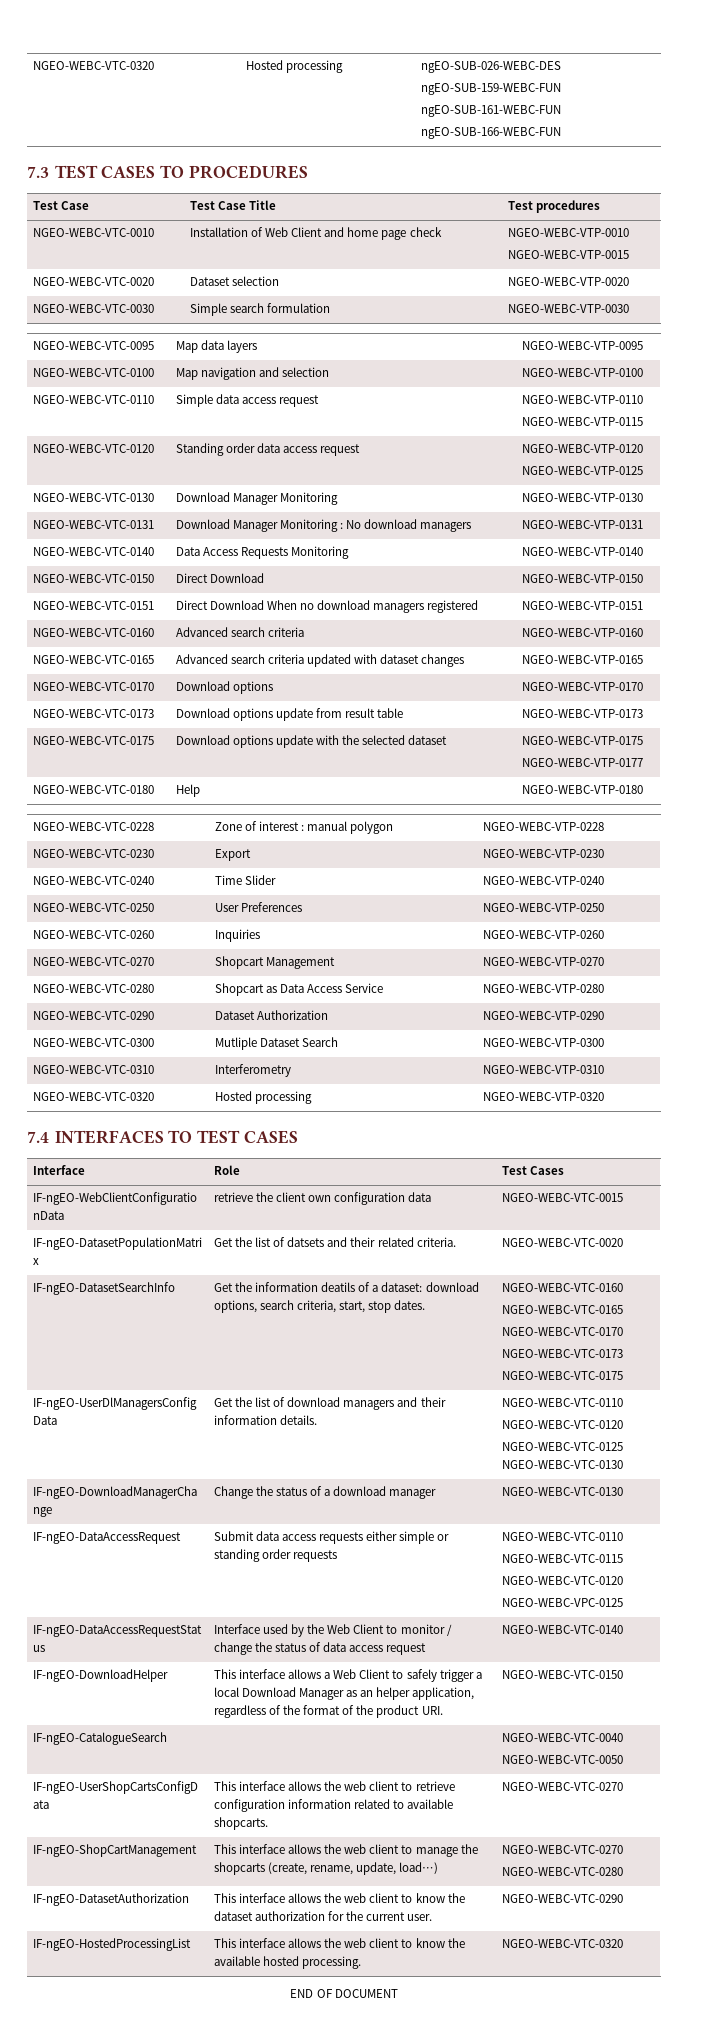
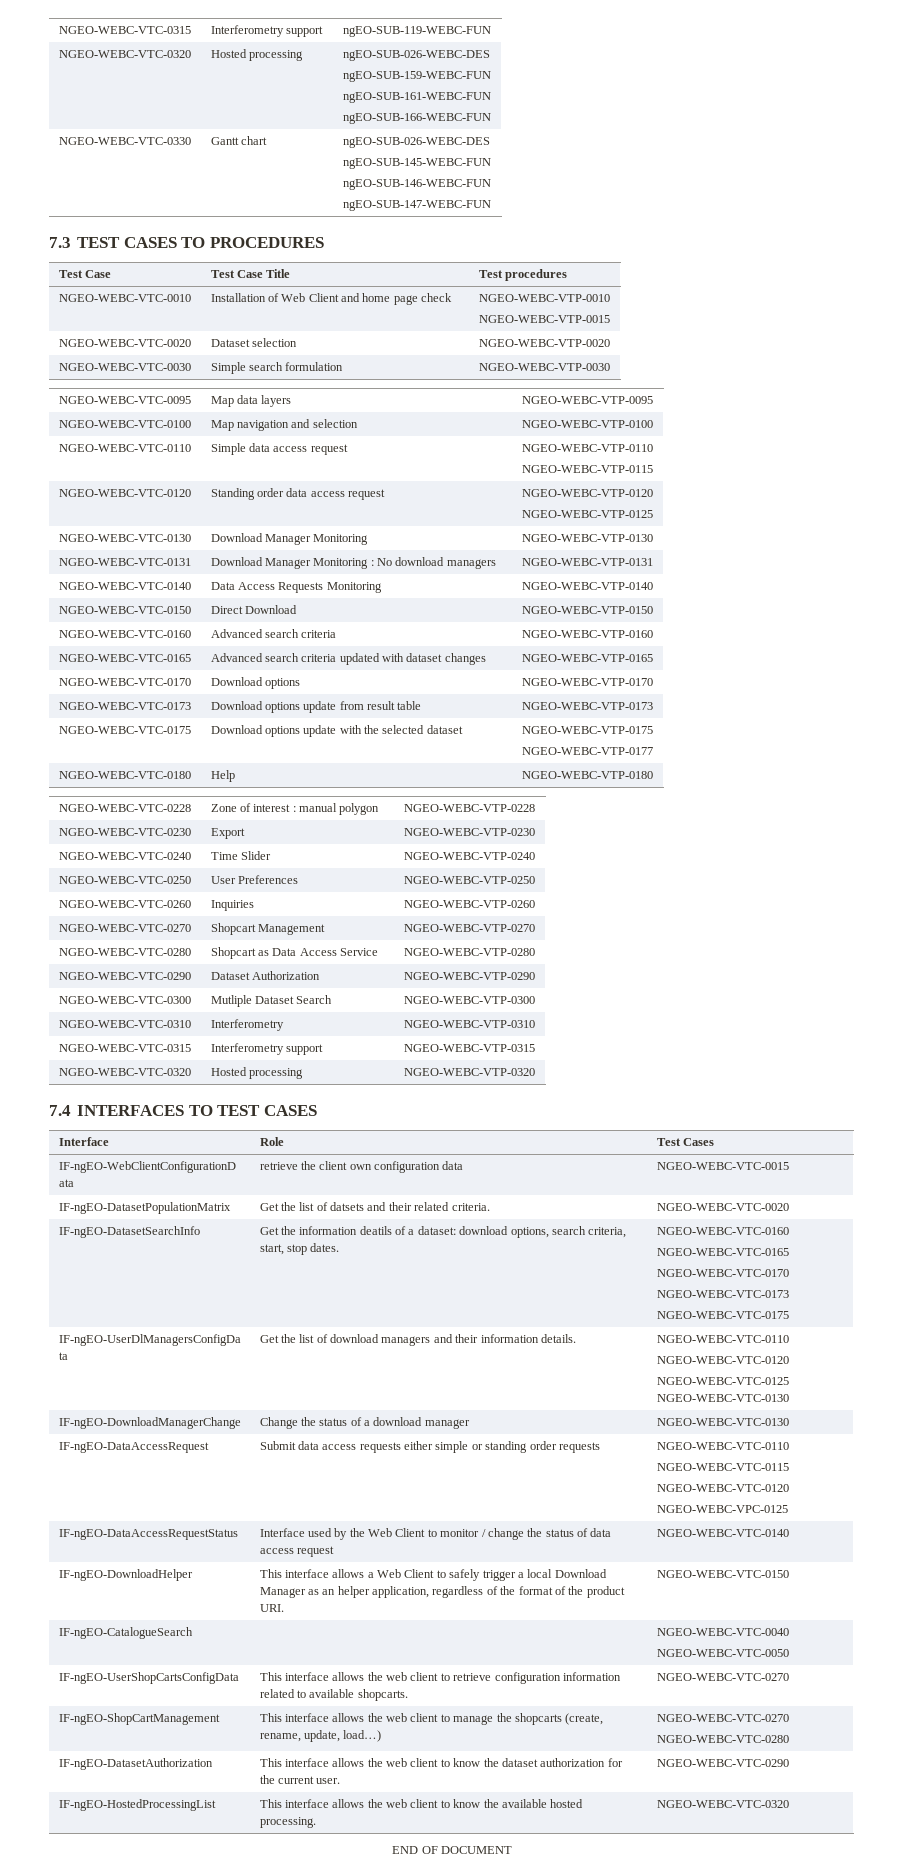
+ NGEO-WEBC-VTC-0315 | Interferometry support | ngEO-SUB-119-WEBC-FUN
+ NGEO-WEBC-VTC-0330 | Gantt chart | ngEO-SUB-026-WEBC-DES
+ ngEO-SUB-145-WEBC-FUN
+ ngEO-SUB-146-WEBC-FUN
+ ngEO-SUB-147-WEBC-FUN
- NGEO-WEBC-VTC-0151 | Direct Download When no download managers registered | NGEO-WEBC-VTP-0151
+ NGEO-WEBC-VTC-0315 | Interferometry support | NGEO-WEBC-VTP-0315

